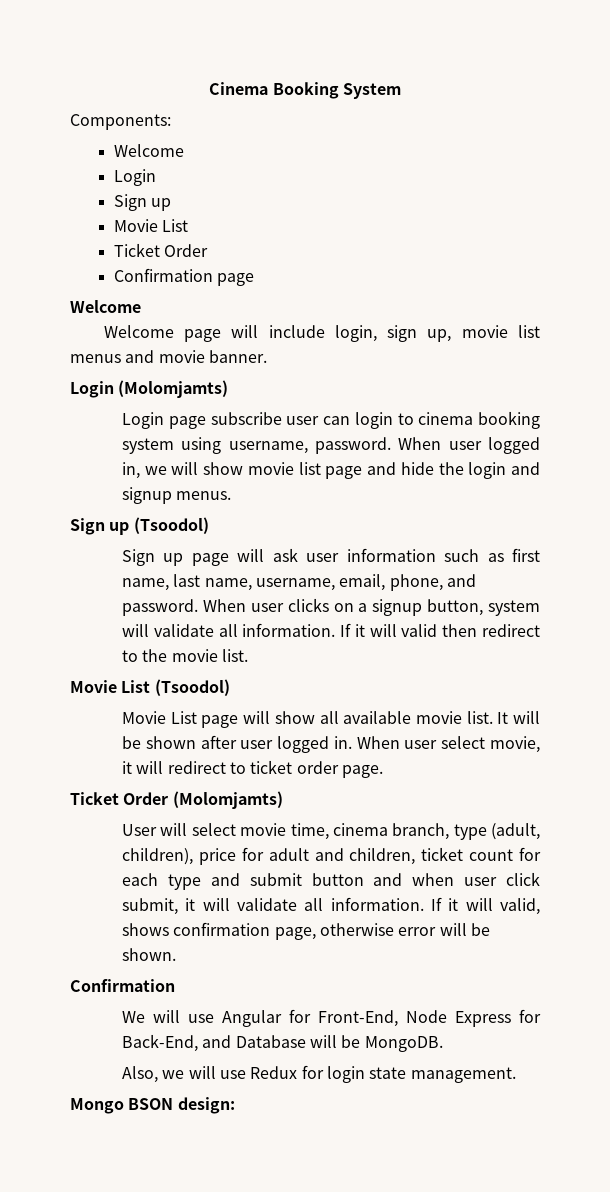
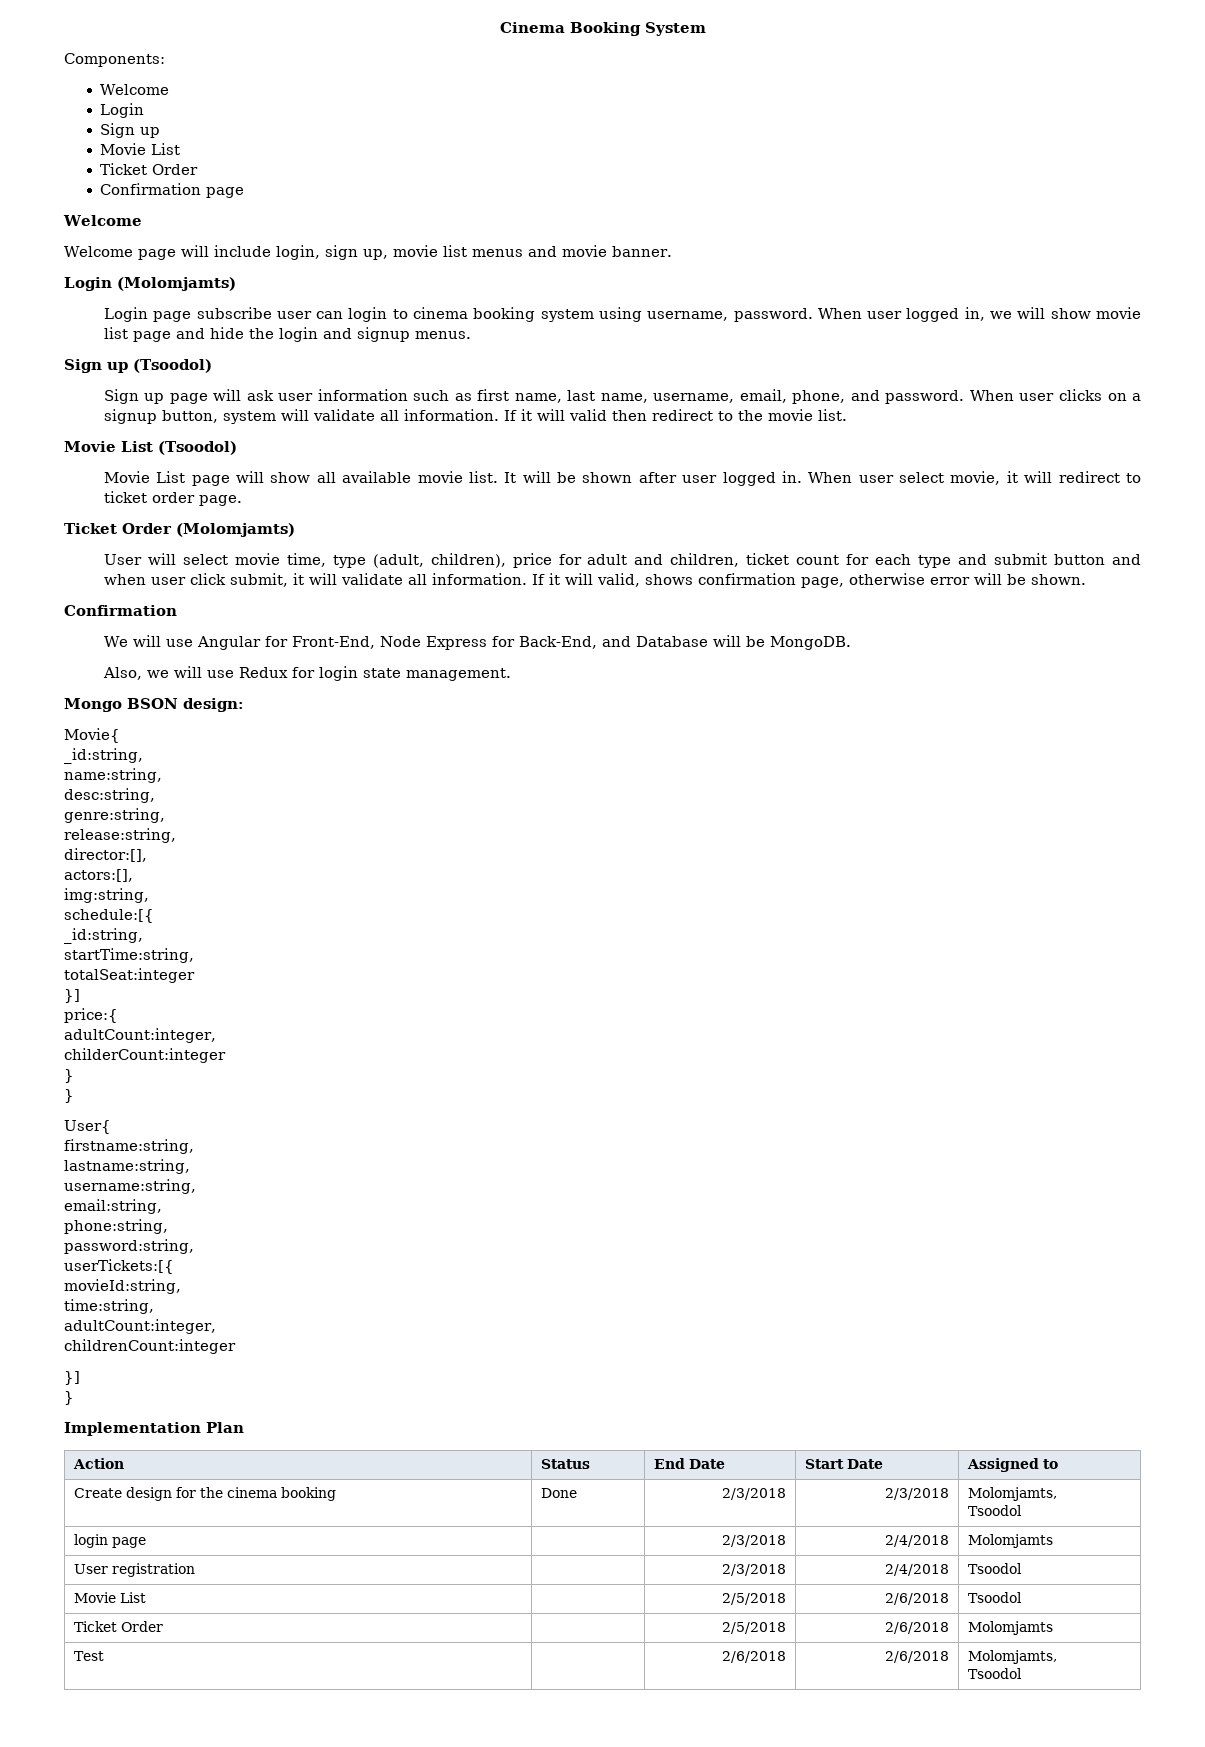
- User will select movie time, cinema branch, type (adult, children), price for adult and children, ticket count for each type and submit button and when user click submit, it will validate all information.
+ User will select movie time, type (adult, children), price for adult and children, ticket count for each type and submit button and when user click submit, it will validate all information.
+ Movie{
+ _id:string,
+ name:string,
+ desc:string,
+ genre:string,
+ release:string,
+ director:[],
+ actors:[],
+ img:string,
+ schedule:[{
+ _id:string,
+ startTime:string,
+ totalSeat:integer
+ }]
+ price:{
+ adultCount:integer,
+ childerCount:integer
+ }
+ }
+ User{
+ firstname:string,
+ lastname:string,
+ username:string,
+ email:string,
+ phone:string,
+ password:string,
+ userTickets:[{
+ movieId:string,
+ time:string,
+ adultCount:integer,
+ childrenCount:integer
+ }]
+ }
+ Implementation Plan
+ Action | Status | End Date | Start Date | Assigned to
+ Create design for the cinema booking | Done | 2/3/2018 | 2/3/2018 | Molomjamts,
+ Tsoodol
+ login page | | 2/3/2018 | 2/4/2018 | Molomjamts
+ User registration | | 2/3/2018 | 2/4/2018 | Tsoodol
+ Movie List | | 2/5/2018 | 2/6/2018 | Tsoodol
+ Ticket Order | | 2/5/2018 | 2/6/2018 | Molomjamts
+ Test | | 2/6/2018 | 2/6/2018 | Molomjamts,
+ Tsoodol

